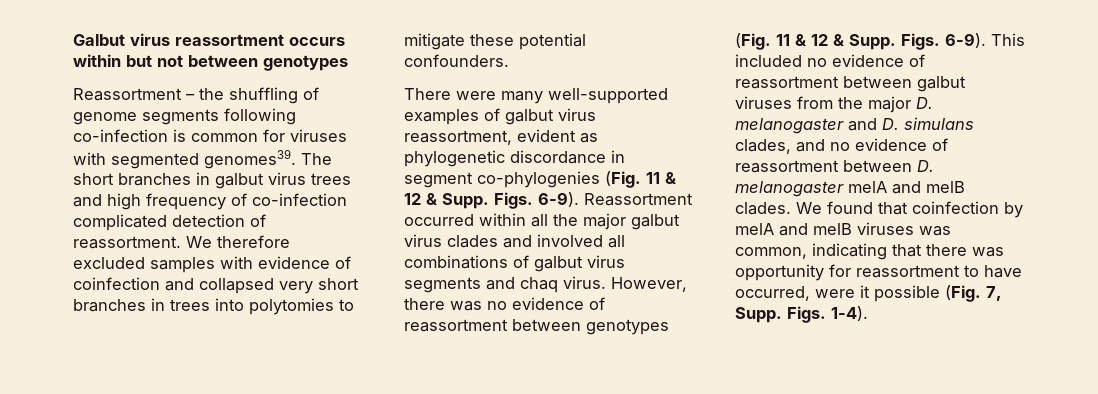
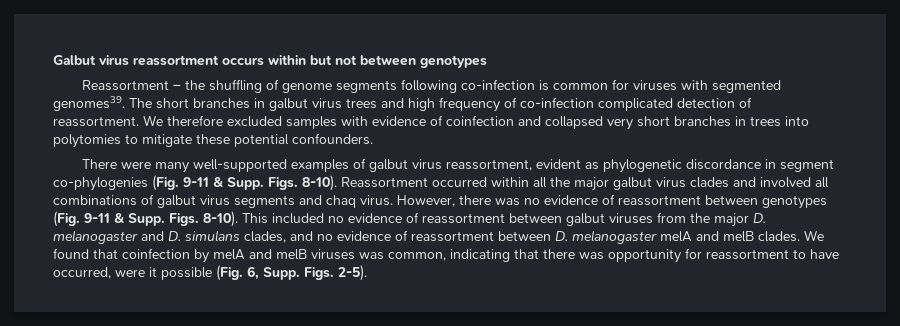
- There were many well-supported examples of galbut virus reassortment, evident as phylogenetic discordance in segment co-phylogenies (Fig. 11 & 12 & Supp. Figs. 6-9).
+ There were many well-supported examples of galbut virus reassortment, evident as phylogenetic discordance in segment co-phylogenies (Fig. 9-11 & Supp. Figs. 8-10).
- However, there was no evidence of reassortment between genotypes (Fig. 11 & 12 & Supp. Figs. 6-9).
+ However, there was no evidence of reassortment between genotypes (Fig. 9-11 & Supp. Figs. 8-10).
- We found that coinfection by melA and melB viruses was common, indicating that there was opportunity for reassortment to have occurred, were it possible (Fig. 7, Supp. Figs. 1-4).
+ We found that coinfection by melA and melB viruses was common, indicating that there was opportunity for reassortment to have occurred, were it possible (Fig. 6, Supp. Figs. 2-5).

